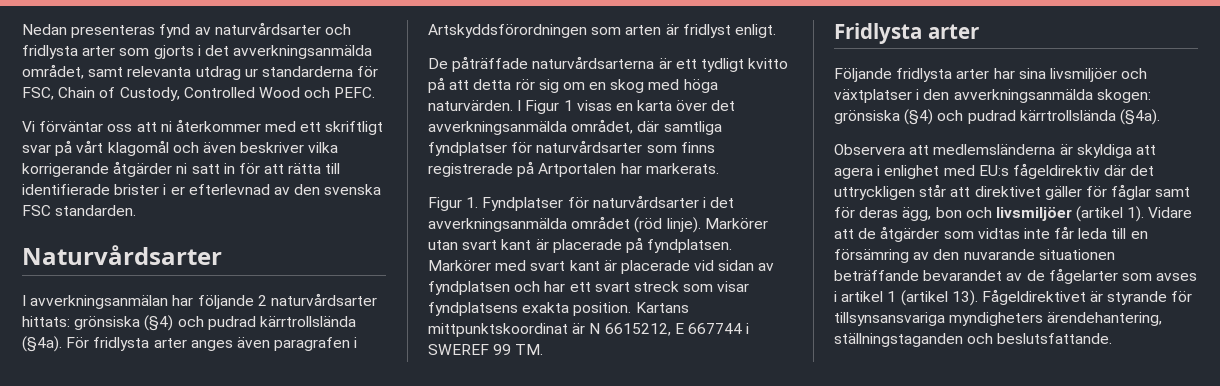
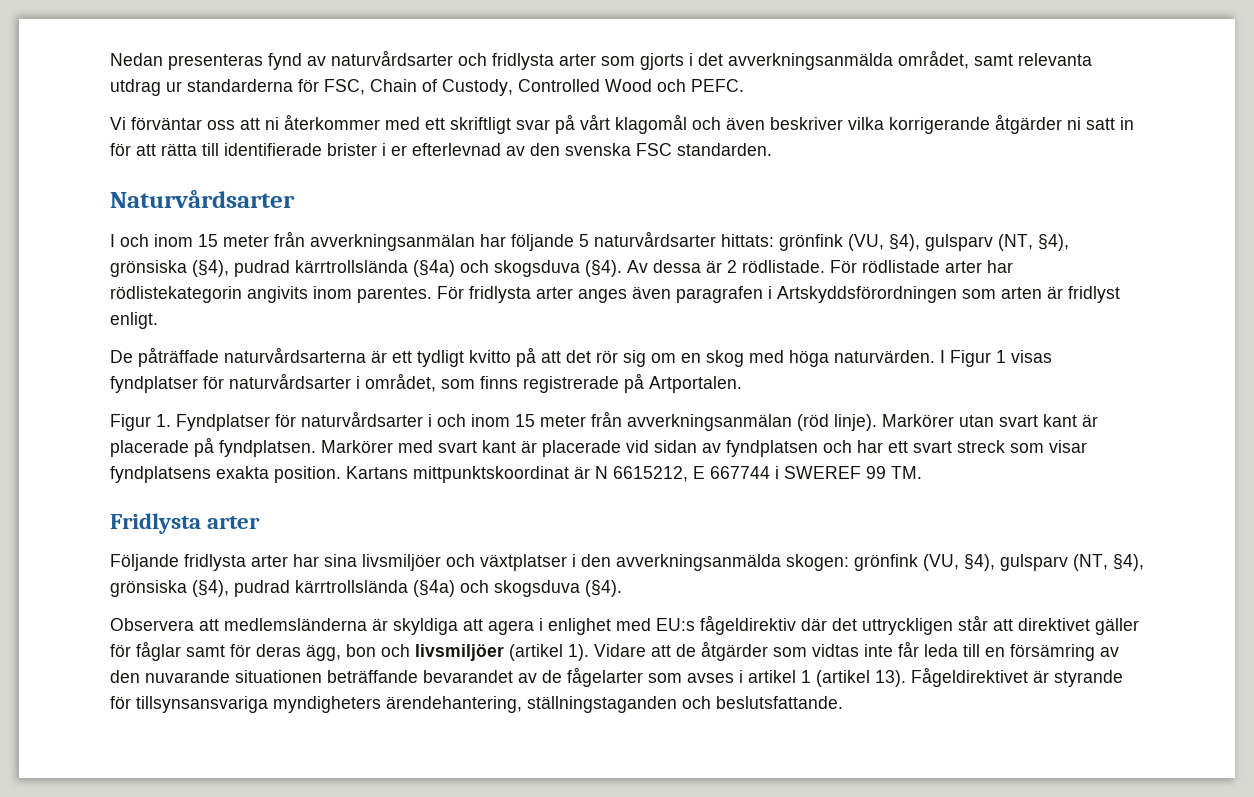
- I avverkningsanmälan har följande 2 naturvårdsarter hittats: grönsiska (§4) och pudrad kärrtrollslända (§4a).
+ I och inom 15 meter från avverkningsanmälan har följande 5 naturvårdsarter hittats: grönfink (VU, §4), gulsparv (NT, §4), grönsiska (§4), pudrad kärrtrollslända (§4a) och skogsduva (§4). Av dessa är 2 rödlistade. För rödlistade arter har rödlistekategorin angivits inom parentes.
- De påträffade naturvårdsarterna är ett tydligt kvitto på att detta rör sig om en skog med höga naturvärden.
+ De påträffade naturvårdsarterna är ett tydligt kvitto på att det rör sig om en skog med höga naturvärden.
- I Figur 1 visas en karta över det avverkningsanmälda området, där samtliga fyndplatser för naturvårdsarter som finns registrerade på Artportalen har markerats.
+ I Figur 1 visas fyndplatser för naturvårdsarter i området, som finns registrerade på Artportalen.
- Figur 1. Fyndplatser för naturvårdsarter i det avverkningsanmälda området (röd linje).
+ Figur 1. Fyndplatser för naturvårdsarter i och inom 15 meter från avverkningsanmälan (röd linje).
- Följande fridlysta arter har sina livsmiljöer och växtplatser i den avverkningsanmälda skogen: grönsiska (§4) och pudrad kärrtrollslända (§4a).
+ Följande fridlysta arter har sina livsmiljöer och växtplatser i den avverkningsanmälda skogen: grönfink (VU, §4), gulsparv (NT, §4), grönsiska (§4), pudrad kärrtrollslända (§4a) och skogsduva (§4).

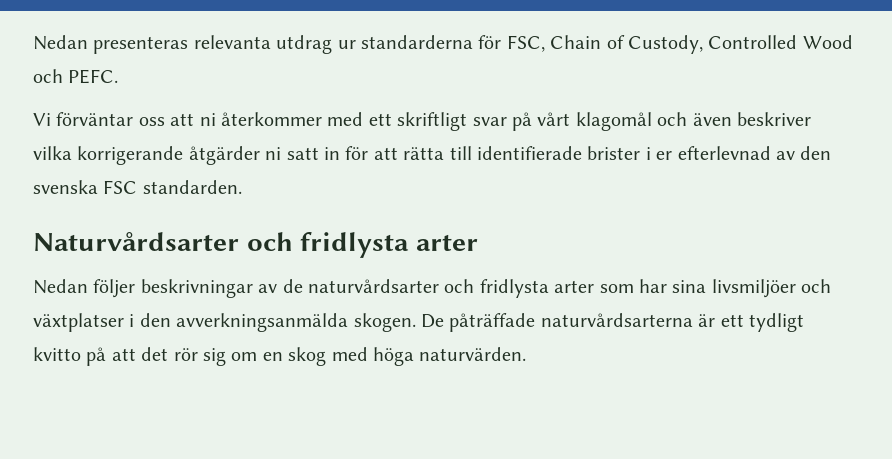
- Nedan presenteras fynd av naturvårdsarter och fridlysta arter som gjorts i det avverkningsanmälda området, samt relevanta utdrag ur standarderna för FSC, Chain of Custody, Controlled Wood och PEFC.
+ Nedan presenteras relevanta utdrag ur standarderna för FSC, Chain of Custody, Controlled Wood och PEFC.
- Naturvårdsarter
- I och inom 15 meter från avverkningsanmälan har följande 5 naturvårdsarter hittats: grönfink (VU, §4), gulsparv (NT, §4), grönsiska (§4), pudrad kärrtrollslända (§4a) och skogsduva (§4). Av dessa är 2 rödlistade. För rödlistade arter har rödlistekategorin angivits inom parentes. För fridlysta arter anges även paragrafen i Artskyddsförordningen som arten är fridlyst enligt.
- De påträffade naturvårdsarterna är ett tydligt kvitto på att det rör sig om en skog med höga naturvärden. I Figur 1 visas fyndplatser för naturvårdsarter i området, som finns registrerade på Artportalen.
- Figur 1. Fyndplatser för naturvårdsarter i och inom 15 meter från avverkningsanmälan (röd linje). Markörer utan svart kant är placerade på fyndplatsen. Markörer med svart kant är placerade vid sidan av fyndplatsen och har ett svart streck som visar fyndplatsens exakta position. Kartans mittpunktskoordinat är N 6615212, E 667744 i SWEREF 99 TM.
- Fridlysta arter
- Följande fridlysta arter har sina livsmiljöer och växtplatser i den avverkningsanmälda skogen: grönfink (VU, §4), gulsparv (NT, §4), grönsiska (§4), pudrad kärrtrollslända (§4a) och skogsduva (§4).
- Observera att medlemsländerna är skyldiga att agera i enlighet med EU:s fågeldirektiv där det uttryckligen står att direktivet gäller för fåglar samt för deras ägg, bon och livsmiljöer (artikel 1). Vidare att de åtgärder som vidtas inte får leda till en försämring av den nuvarande situationen beträffande bevarandet av de fågelarter som avses i artikel 1 (artikel 13). Fågeldirektivet är styrande för tillsynsansvariga myndigheters ärendehantering, ställningstaganden och beslutsfattande.
+ Naturvårdsarter och fridlysta arter
+ Nedan följer beskrivningar av de naturvårdsarter och fridlysta arter som har sina livsmiljöer och växtplatser i den avverkningsanmälda skogen. De påträffade naturvårdsarterna är ett tydligt kvitto på att det rör sig om en skog med höga naturvärden.

